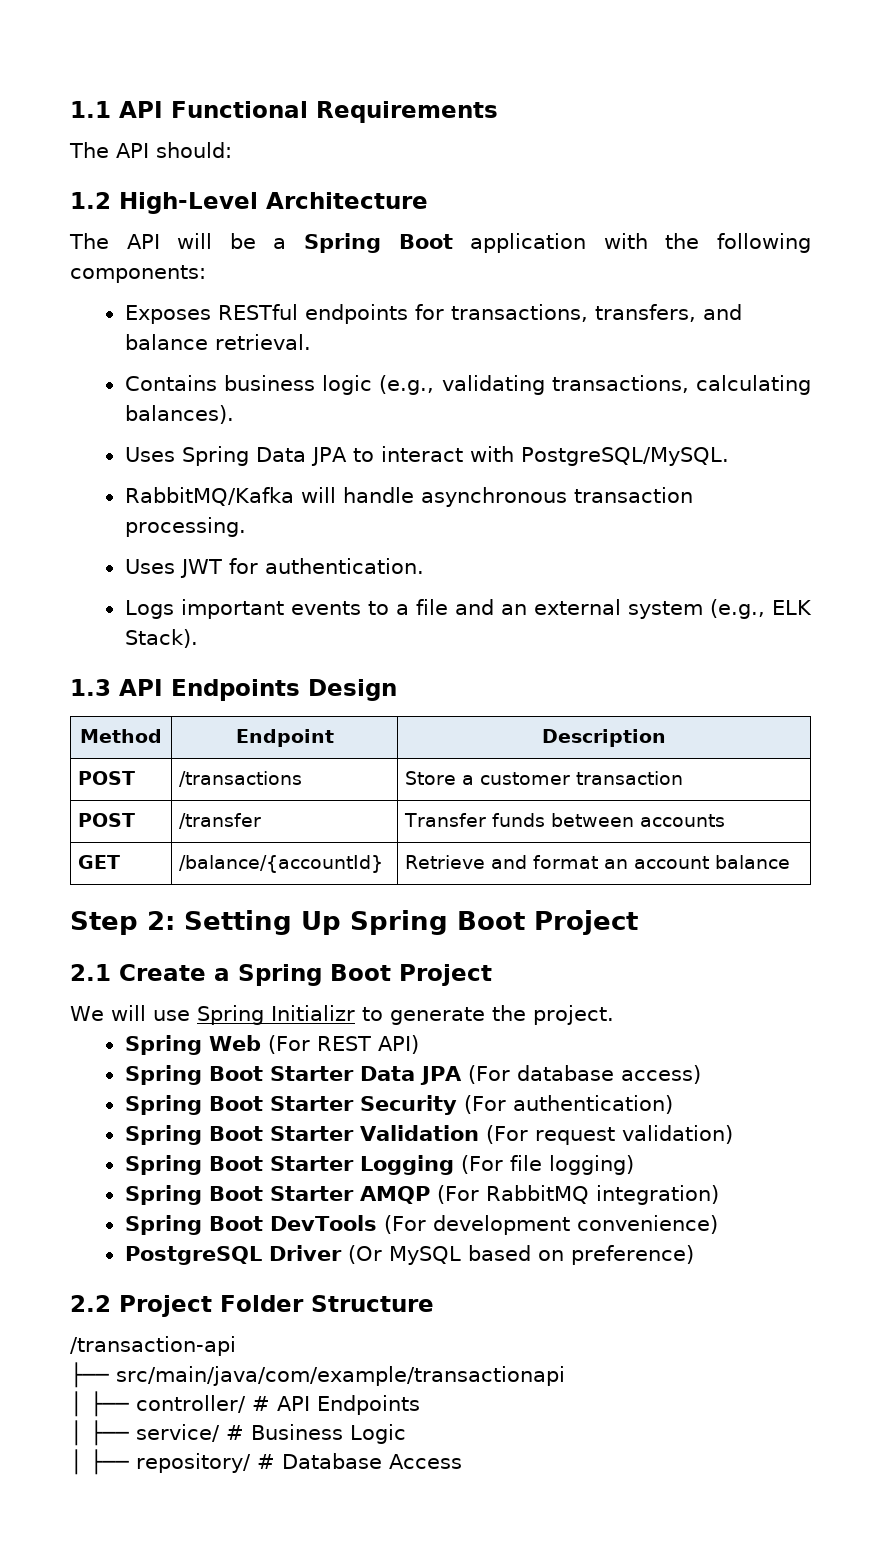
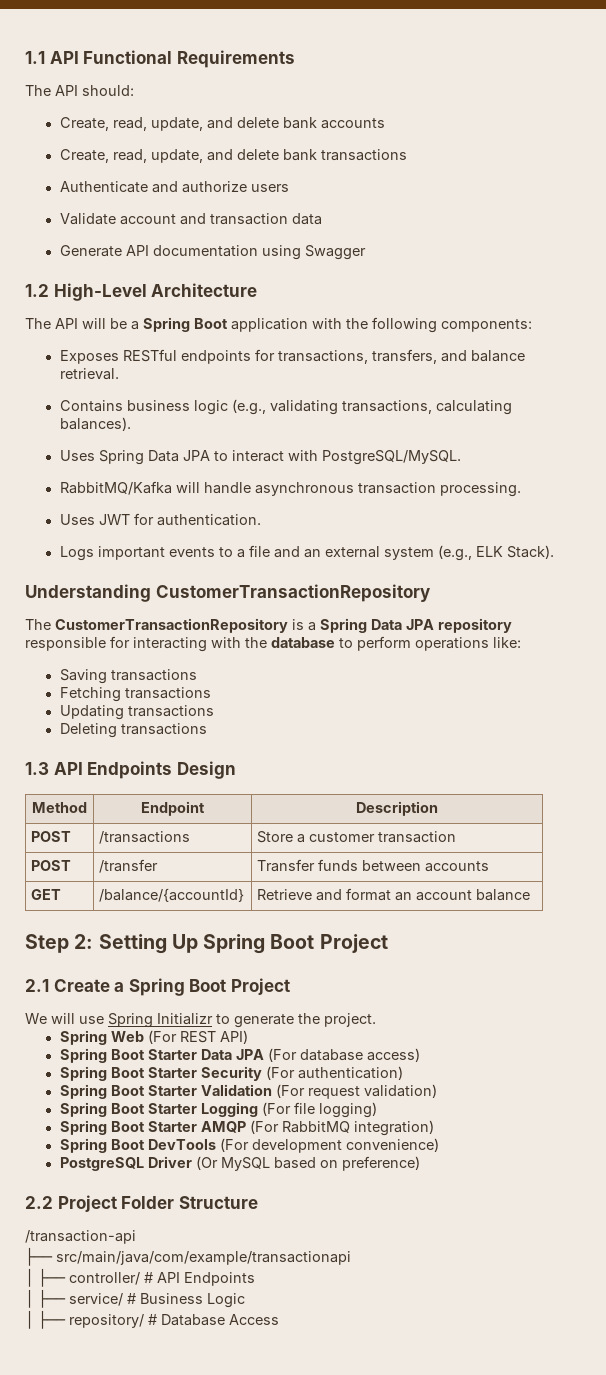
+ Create, read, update, and delete bank accounts
+ Create, read, update, and delete bank transactions
+ Authenticate and authorize users
+ Validate account and transaction data
+ Generate API documentation using Swagger
+ Understanding CustomerTransactionRepository
+ The CustomerTransactionRepository is a Spring Data JPA repository responsible for interacting with the database to perform operations like:
+ Saving transactions
+ Fetching transactions
+ Updating transactions
+ Deleting transactions

